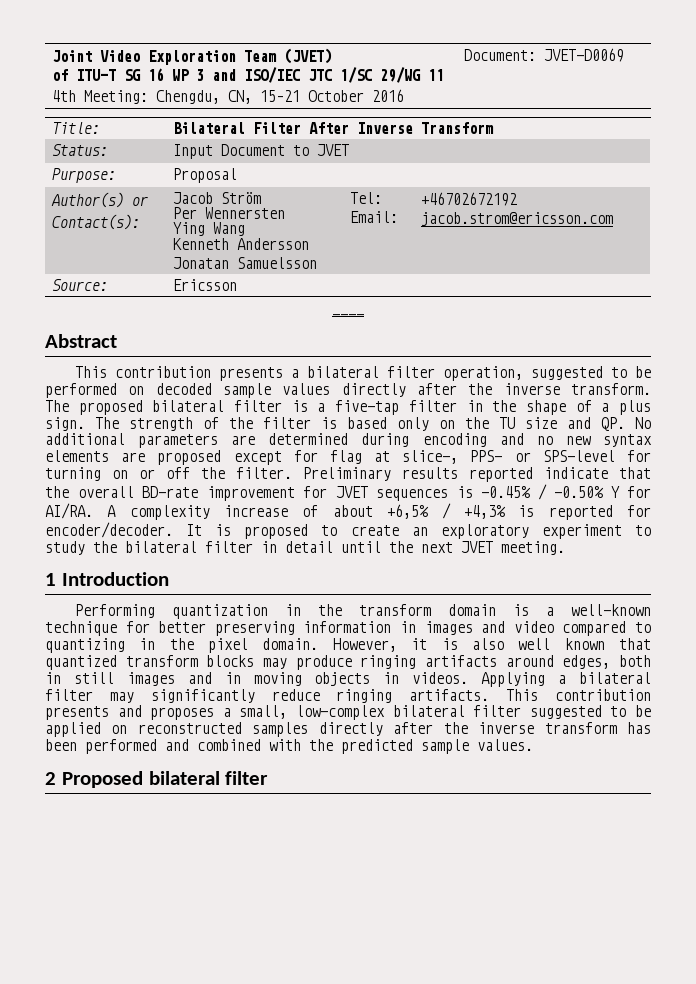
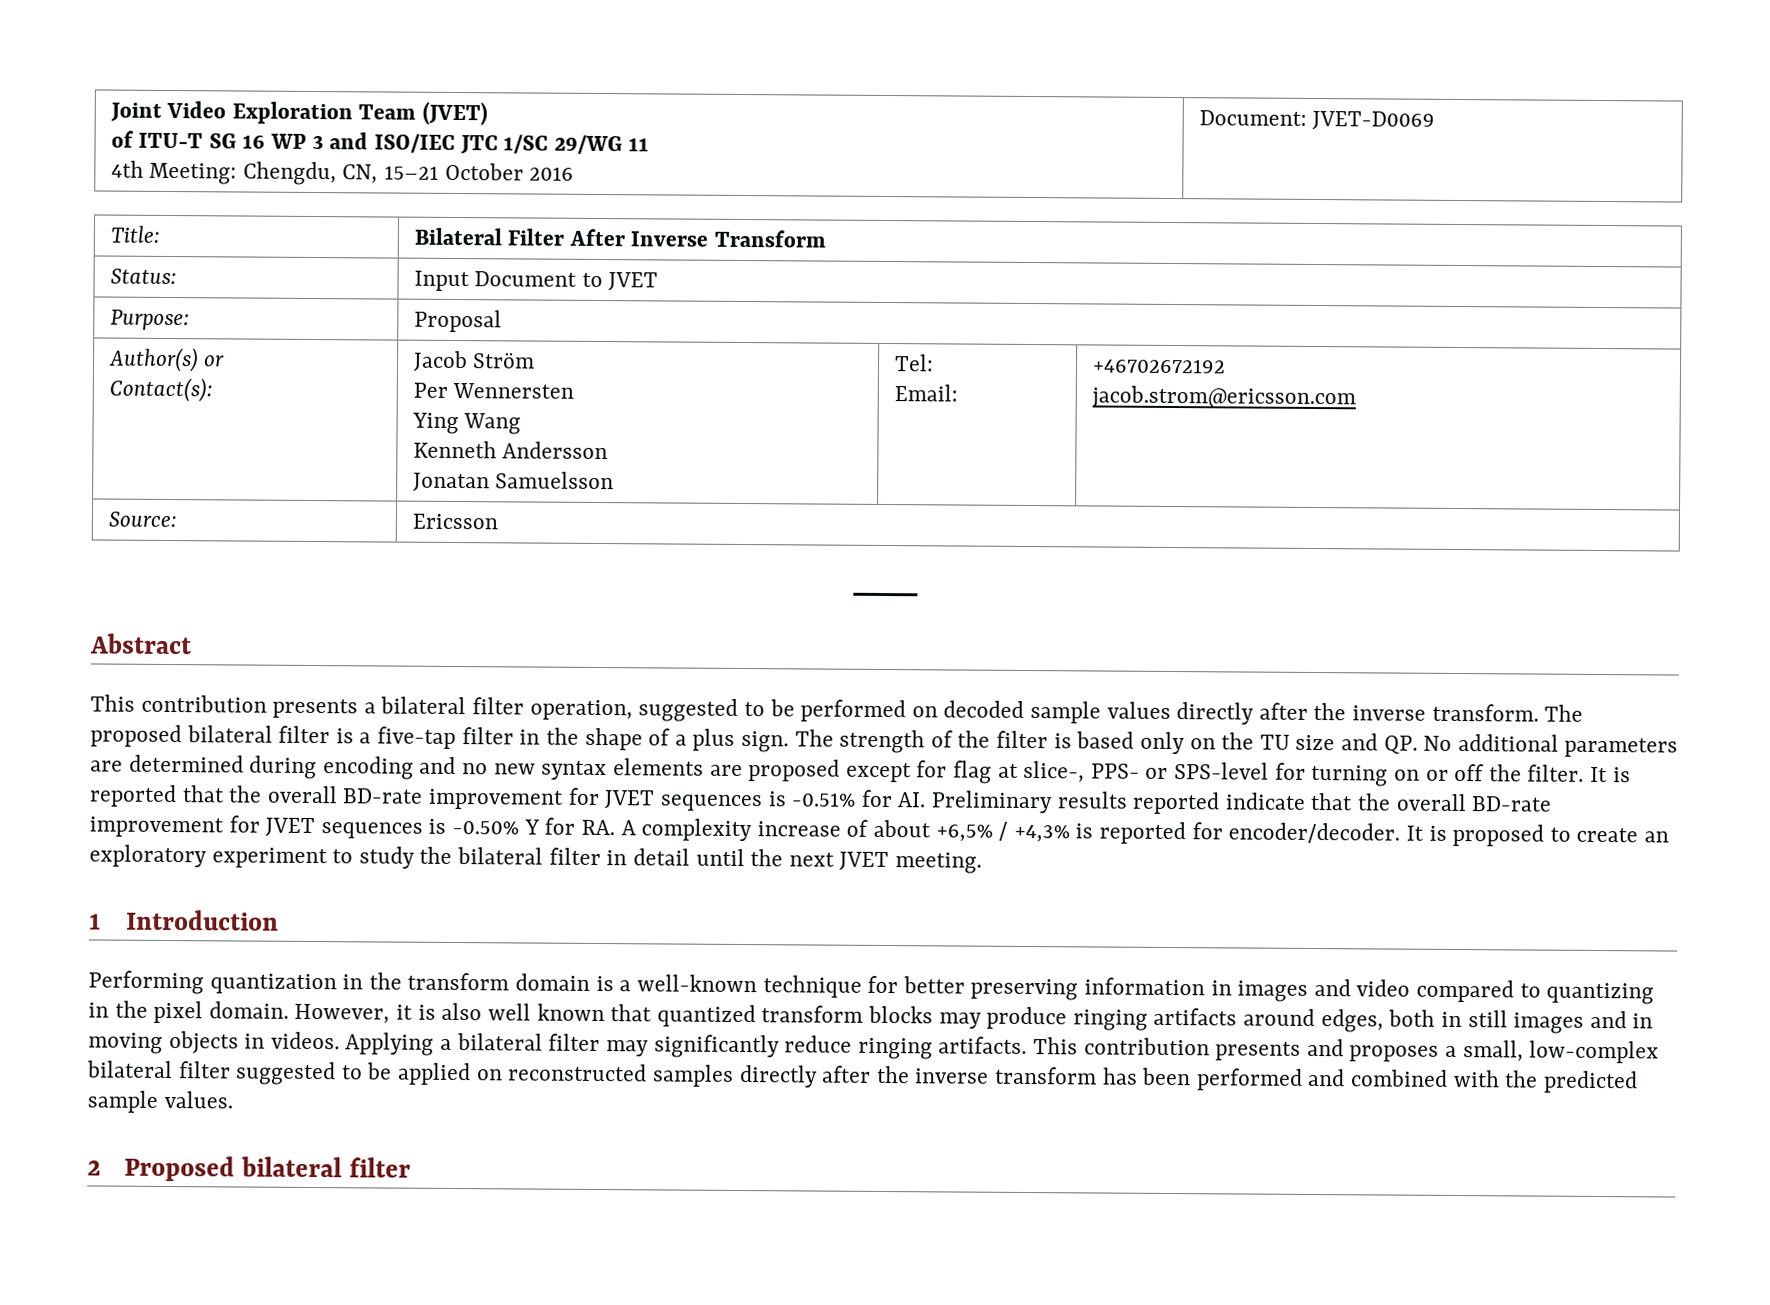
- Preliminary results reported indicate that the overall BD-rate improvement for JVET sequences is -0.45% / -0.50% Y for AI/RA. A complexity increase of about +6,5% / +4,3% is reported for encoder/decoder.
+ It is reported that the overall BD-rate improvement for JVET sequences is -0.51% for AI. Preliminary results reported indicate that the overall BD-rate improvement for JVET sequences is -0.50% Y for RA. A complexity increase of about +6,5% / +4,3% is reported for encoder/decoder.

